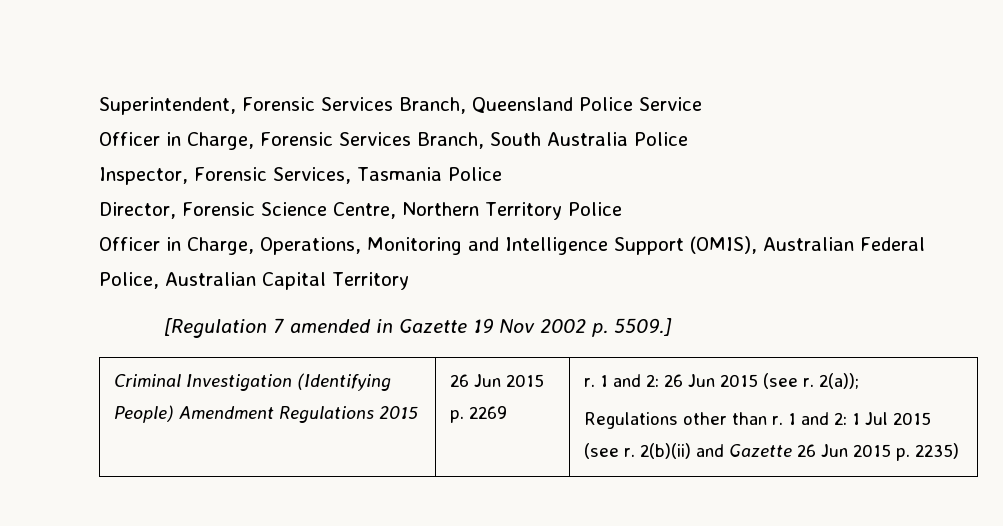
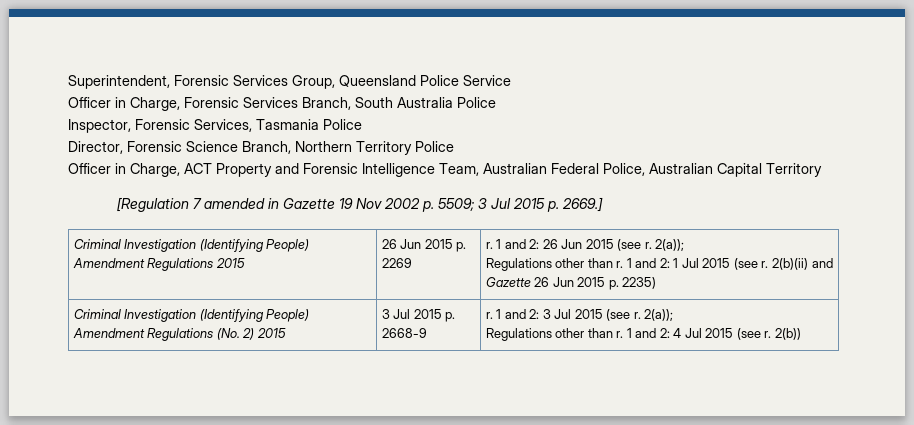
- Superintendent, Forensic Services Branch, Queensland Police Service
+ Superintendent, Forensic Services Group, Queensland Police Service
- Director, Forensic Science Centre, Northern Territory Police
+ Director, Forensic Science Branch, Northern Territory Police
- Officer in Charge, Operations, Monitoring and Intelligence Support (OMIS), Australian Federal Police, Australian Capital Territory
+ Officer in Charge, ACT Property and Forensic Intelligence Team, Australian Federal Police, Australian Capital Territory
- [Regulation 7 amended in Gazette 19 Nov 2002 p. 5509.]
+ [Regulation 7 amended in Gazette 19 Nov 2002 p. 5509; 3 Jul 2015 p. 2669.]
+ Criminal Investigation (Identifying People) Amendment Regulations (No. 2) 2015 | 3 Jul 2015 p. 2668-9 | r. 1 and 2: 3 Jul 2015 (see r. 2(a));
+ Regulations other than r. 1 and 2: 4 Jul 2015 (see r. 2(b))

